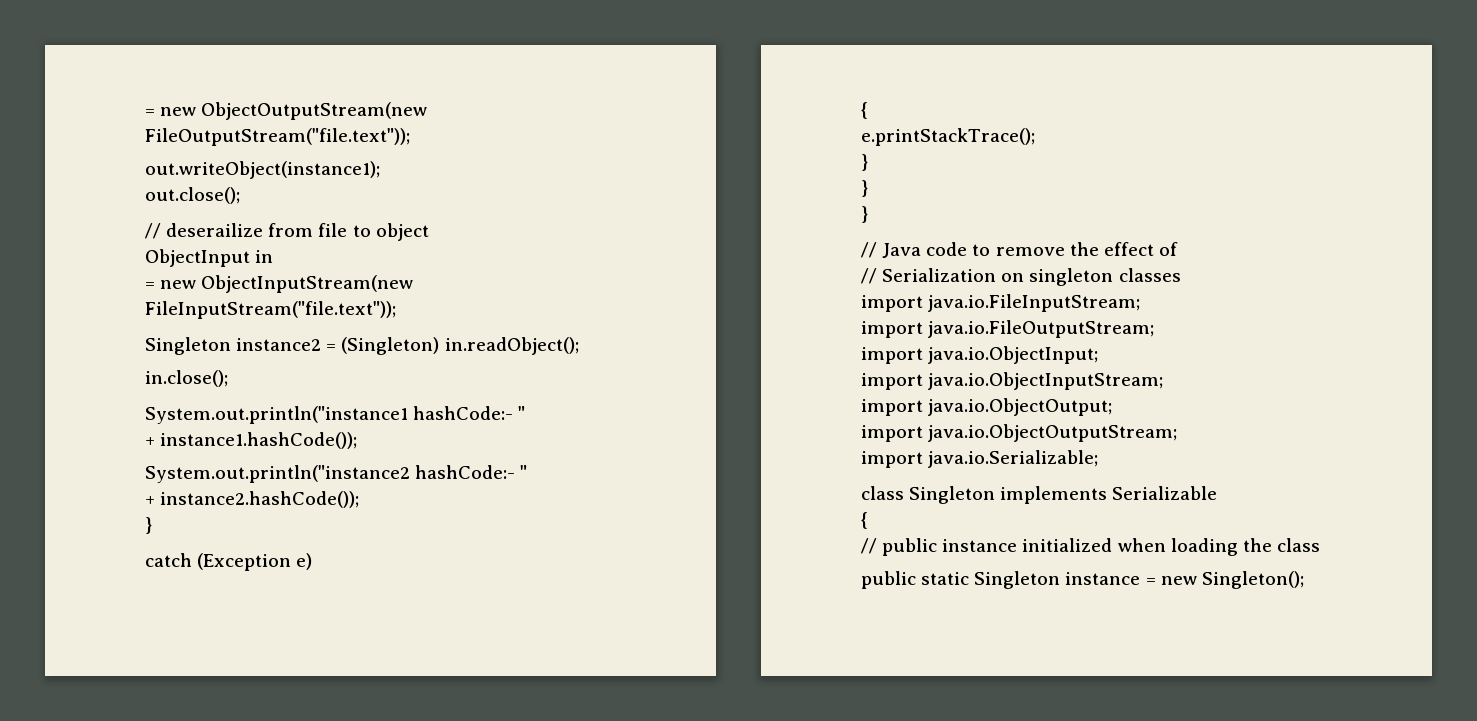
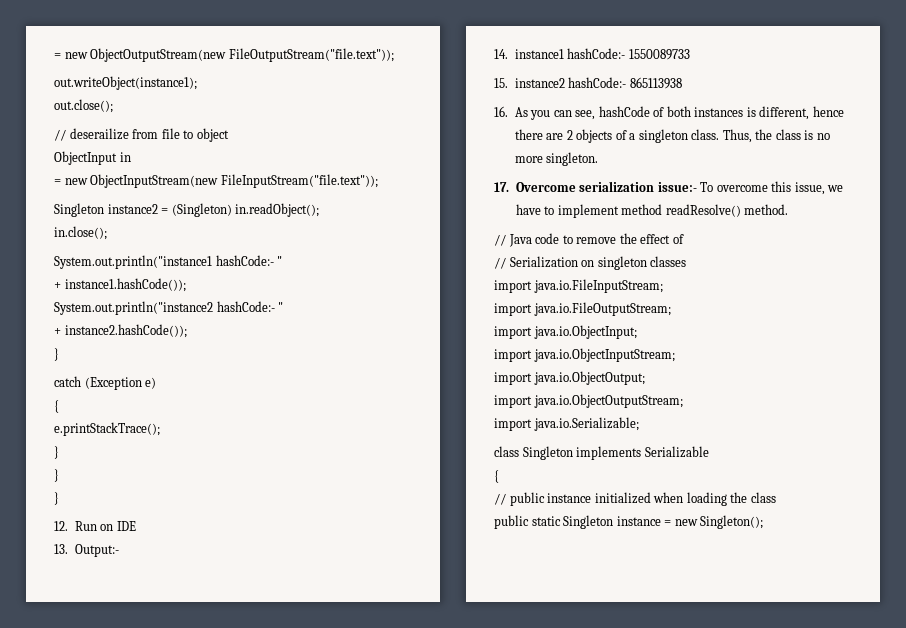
+ 12. Run on IDE
+ 13. Output:-
+ 14. instance1 hashCode:- 1550089733
+ 15. instance2 hashCode:- 865113938
+ 16. As you can see, hashCode of both instances is different, hence there are 2 objects of a singleton class. Thus, the class is no more singleton.
+ 17. Overcome serialization issue:- To overcome this issue, we have to implement method readResolve() method.

